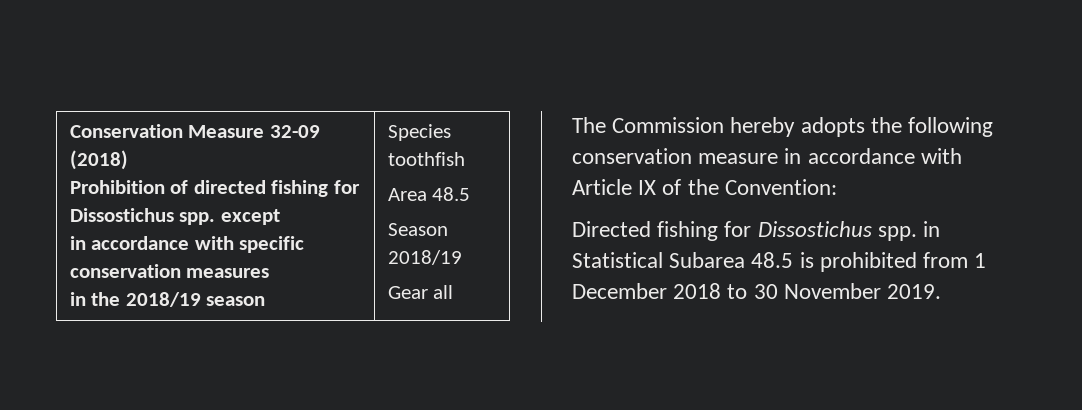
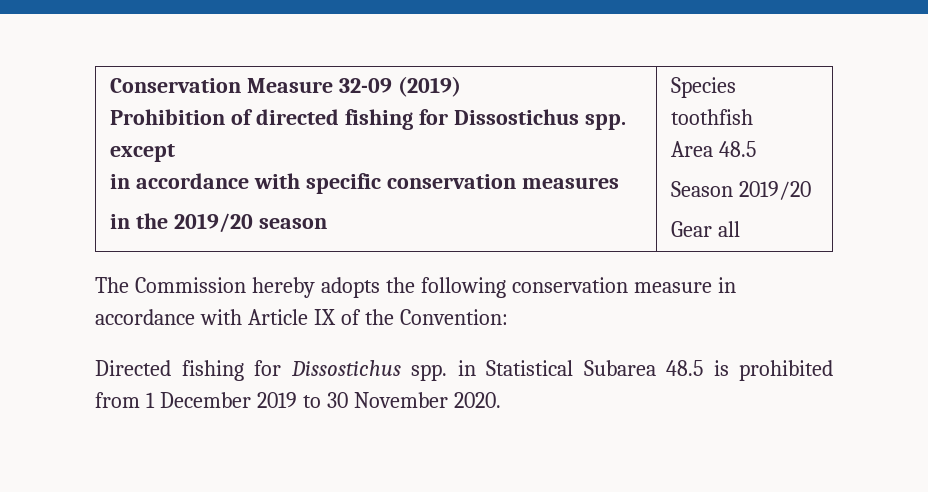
- Conservation Measure 32-09 (2018)
+ Conservation Measure 32-09 (2019)
  Prohibition of directed fishing for Dissostichus spp. except
  in accordance with specific conservation measures
- in the 2018/19 season | Species toothfish
+ in the 2019/20 season | Species toothfish
  Area 48.5
- Season 2018/19
+ Season 2019/20
- Directed fishing for Dissostichus spp. in Statistical Subarea 48.5 is prohibited from 1 December 2018 to 30 November 2019.
+ Directed fishing for Dissostichus spp. in Statistical Subarea 48.5 is prohibited from 1 December 2019 to 30 November 2020.

